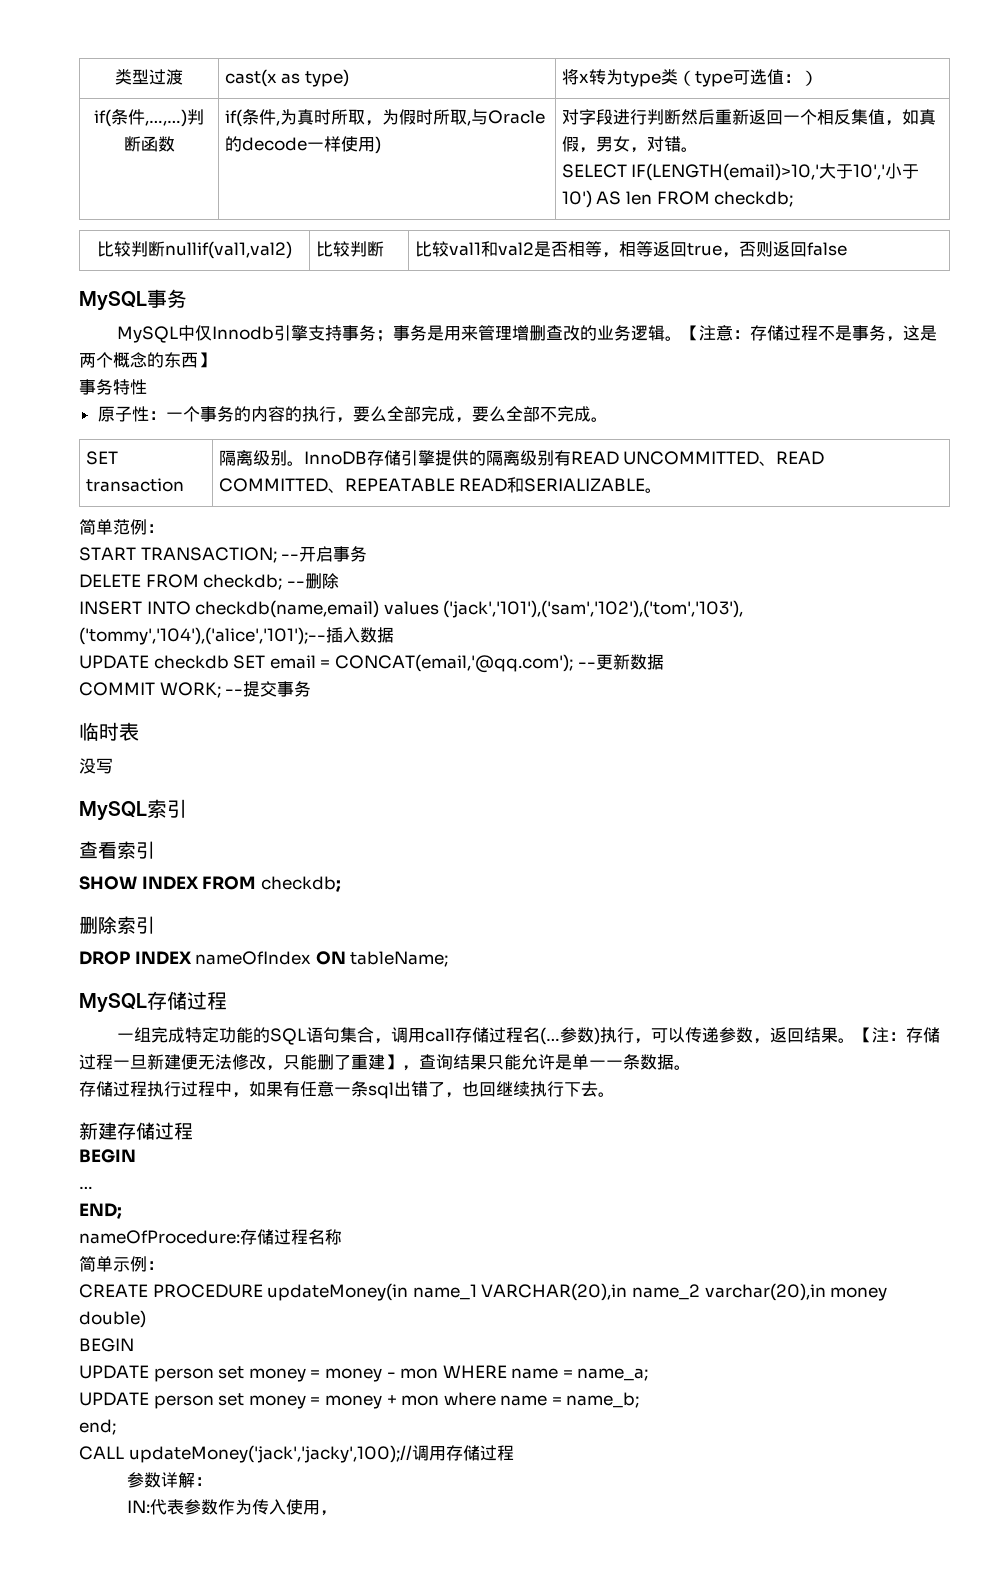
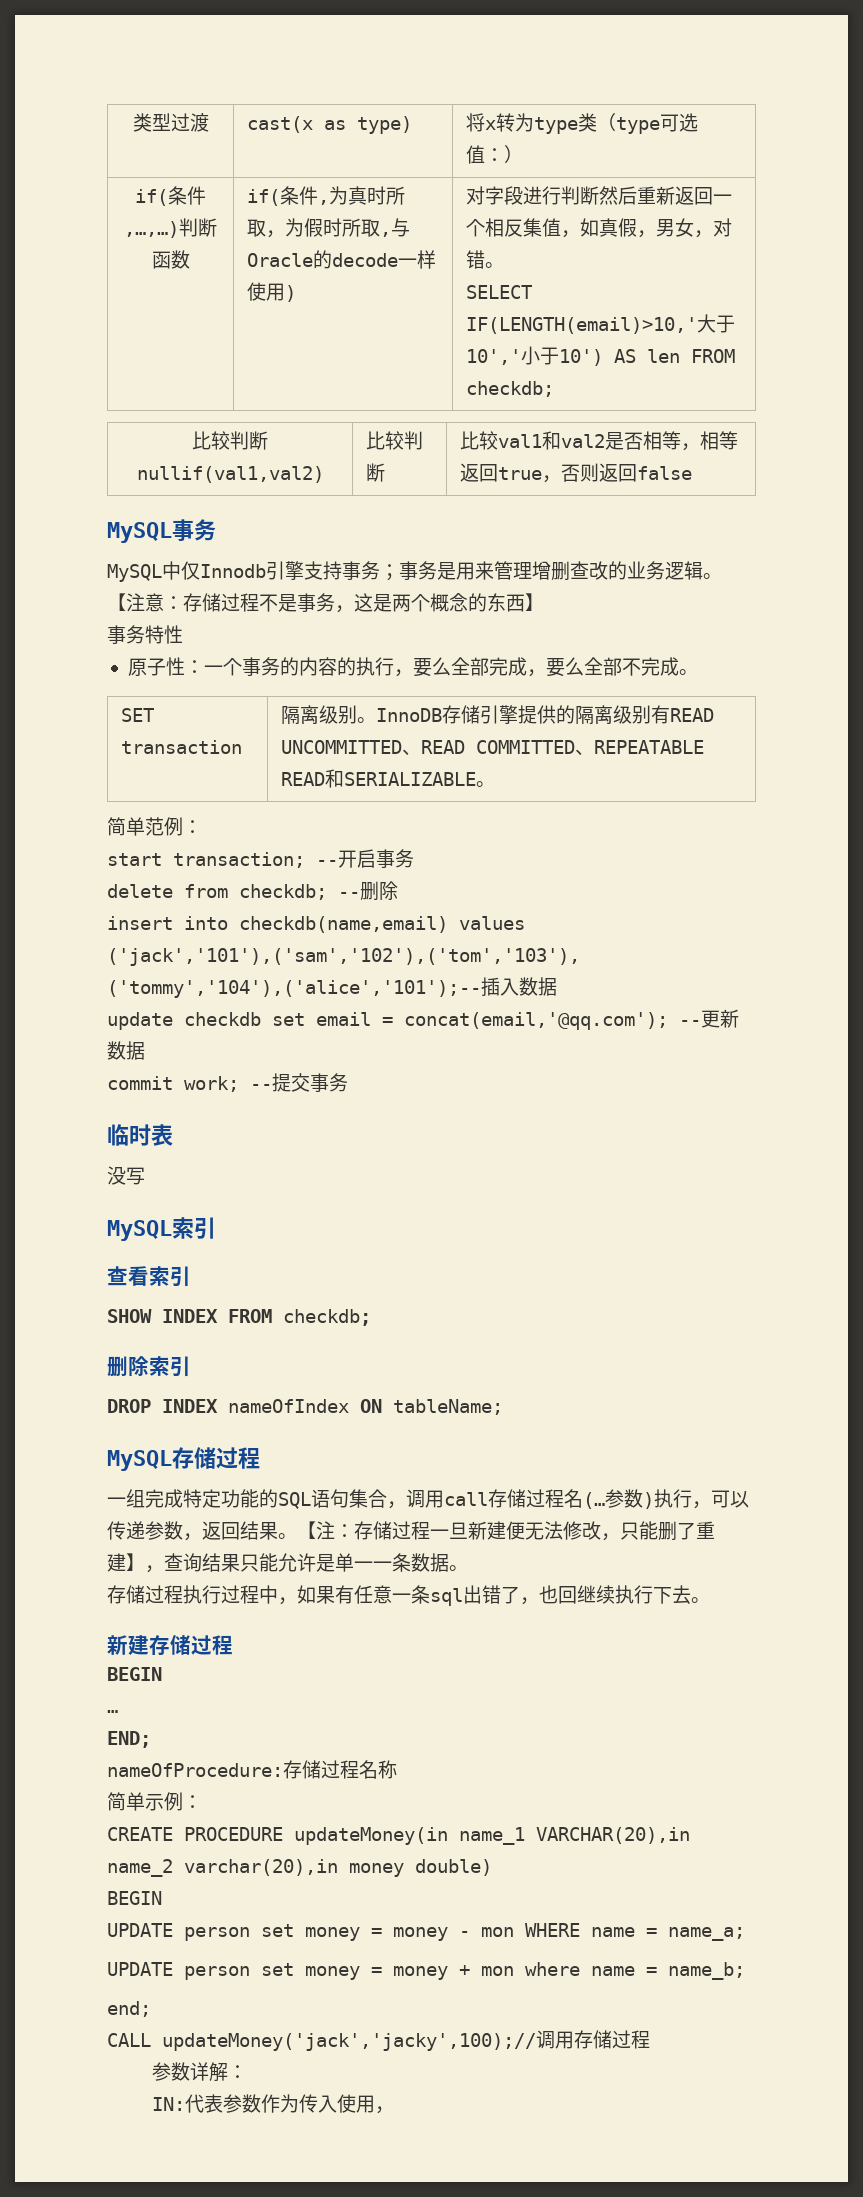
- START TRANSACTION; --开启事务
+ start transaction; --开启事务
- DELETE FROM checkdb; --删除
+ delete from checkdb; --删除
- INSERT INTO checkdb(name,email) values ('jack','101'),('sam','102'),('tom','103'), ('tommy','104'),('alice','101');--插入数据
+ insert into checkdb(name,email) values ('jack','101'),('sam','102'),('tom','103'), ('tommy','104'),('alice','101');--插入数据
- UPDATE checkdb SET email = CONCAT(email,'@qq.com'); --更新数据
+ update checkdb set email = concat(email,'@qq.com'); --更新数据
- COMMIT WORK; --提交事务
+ commit work; --提交事务

